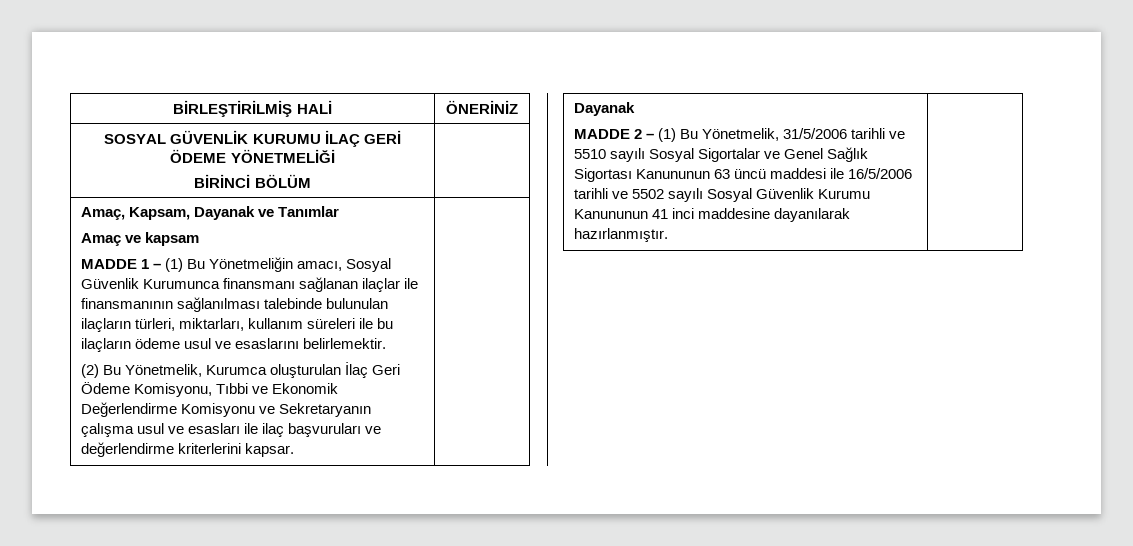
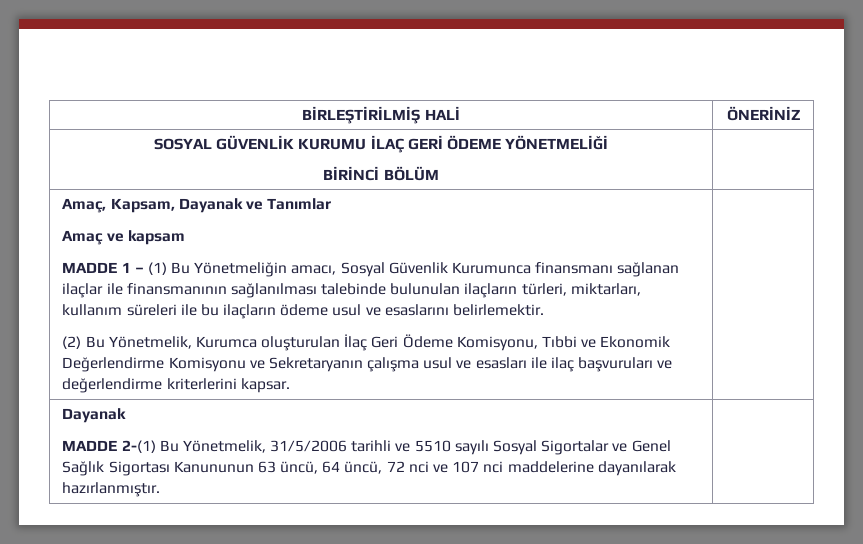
  (2) Bu Yönetmelik, Kurumca oluşturulan İlaç Geri Ödeme Komisyonu, Tıbbi ve Ekonomik Değerlendirme Komisyonu ve Sekretaryanın çalışma usul ve esasları ile ilaç başvuruları ve değerlendirme kriterlerini kapsar. |
  Dayanak
- MADDE 2 – (1) Bu Yönetmelik, 31/5/2006 tarihli ve 5510 sayılı Sosyal Sigortalar ve Genel Sağlık Sigortası Kanununun 63 üncü maddesi ile 16/5/2006 tarihli ve 5502 sayılı Sosyal Güvenlik Kurumu Kanununun 41 inci maddesine dayanılarak hazırlanmıştır. |
+ MADDE 2-(1) Bu Yönetmelik, 31/5/2006 tarihli ve 5510 sayılı Sosyal Sigortalar ve Genel Sağlık Sigortası Kanununun 63 üncü, 64 üncü, 72 nci ve 107 nci maddelerine dayanılarak hazırlanmıştır. |

